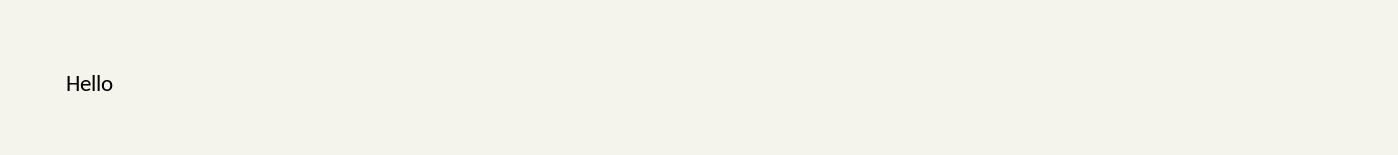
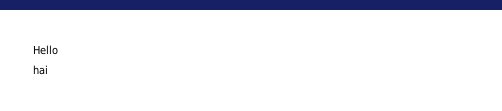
+ hai

